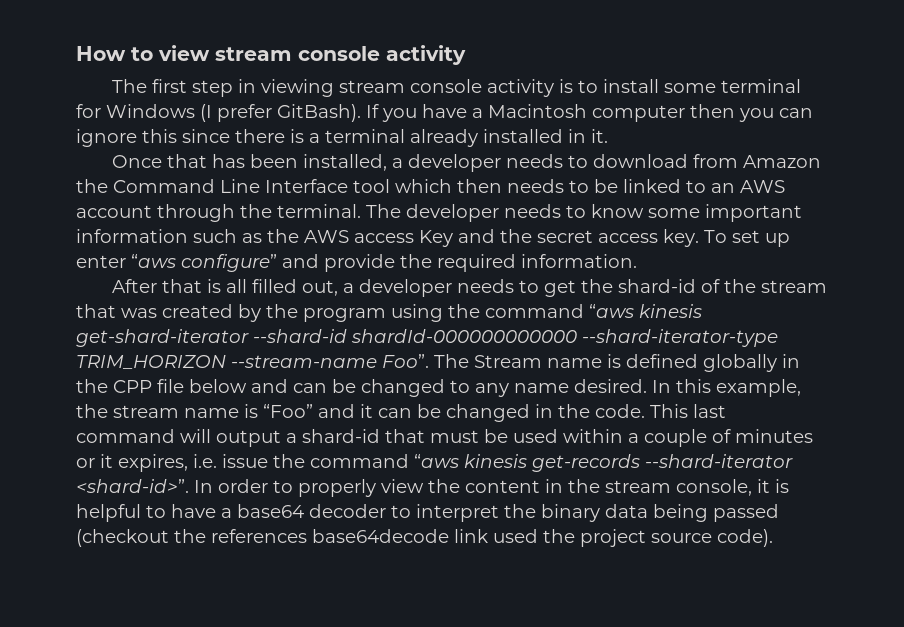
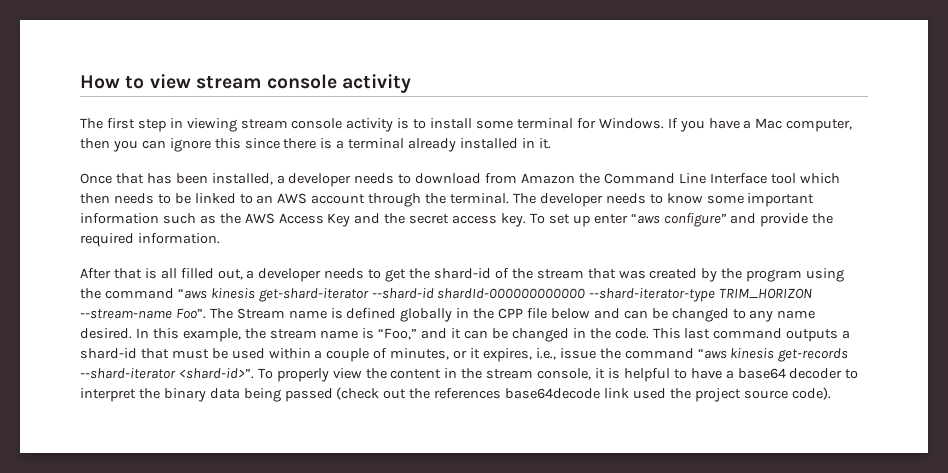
- The first step in viewing stream console activity is to install some terminal for Windows (I prefer GitBash).
+ The first step in viewing stream console activity is to install some terminal for Windows.
- If you have a Macintosh computer then you can ignore this since there is a terminal already installed in it.
+ If you have a Mac computer, then you can ignore this since there is a terminal already installed in it.
- The developer needs to know some important information such as the AWS access Key and the secret access key.
+ The developer needs to know some important information such as the AWS Access Key and the secret access key.
- In this example, the stream name is “Foo” and it can be changed in the code.
+ In this example, the stream name is “Foo,” and it can be changed in the code.
- This last command will output a shard-id that must be used within a couple of minutes or it expires, i.e. issue the command “aws kinesis get-records --shard-iterator <shard-id>”.
+ This last command outputs a shard-id that must be used within a couple of minutes, or it expires, i.e., issue the command “aws kinesis get-records --shard-iterator <shard-id>”.
- In order to properly view the content in the stream console, it is helpful to have a base64 decoder to interpret the binary data being passed (checkout the references base64decode link used the project source code).
+ To properly view the content in the stream console, it is helpful to have a base64 decoder to interpret the binary data being passed (check out the references base64decode link used the project source code).

